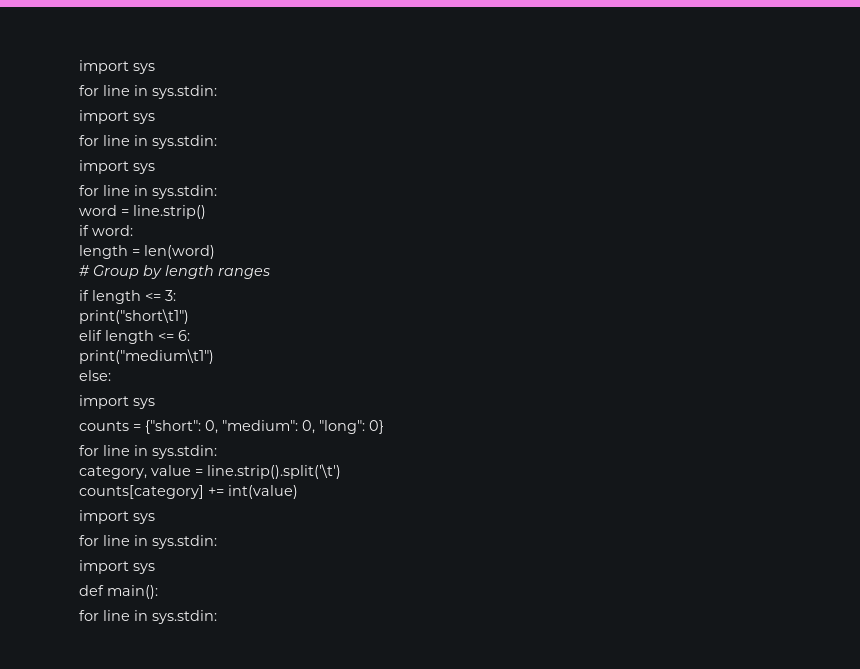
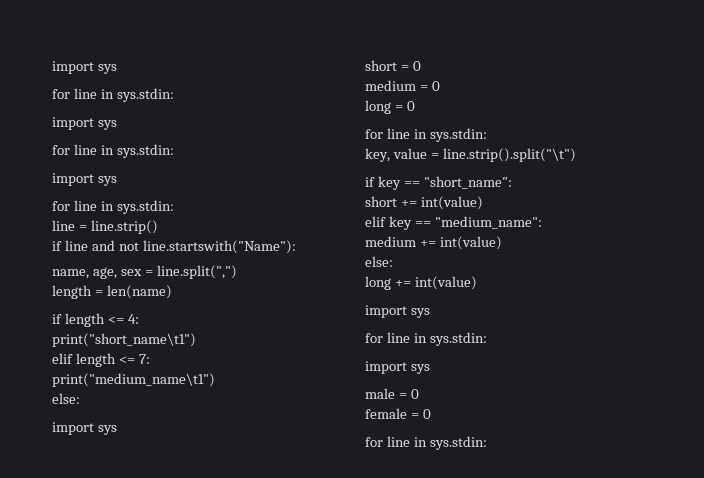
- word = line.strip()
+ line = line.strip()
- if word:
- length = len(word)
- # Group by length ranges
+ if line and not line.startswith("Name"):
+ name, age, sex = line.split(",")
+ length = len(name)
- if length <= 3:
- print("short\t1")
+ if length <= 4:
+ print("short_name\t1")
- elif length <= 6:
- print("medium\t1")
+ elif length <= 7:
+ print("medium_name\t1")
- counts = {"short": 0, "medium": 0, "long": 0}
+ short = 0
+ medium = 0
+ long = 0
  for line in sys.stdin:
- category, value = line.strip().split('\t')
- counts[category] += int(value)
+ key, value = line.strip().split("\t")
+ if key == "short_name":
+ short += int(value)
+ elif key == "medium_name":
+ medium += int(value)
+ else:
+ long += int(value)
- def main():
+ male = 0
+ female = 0

